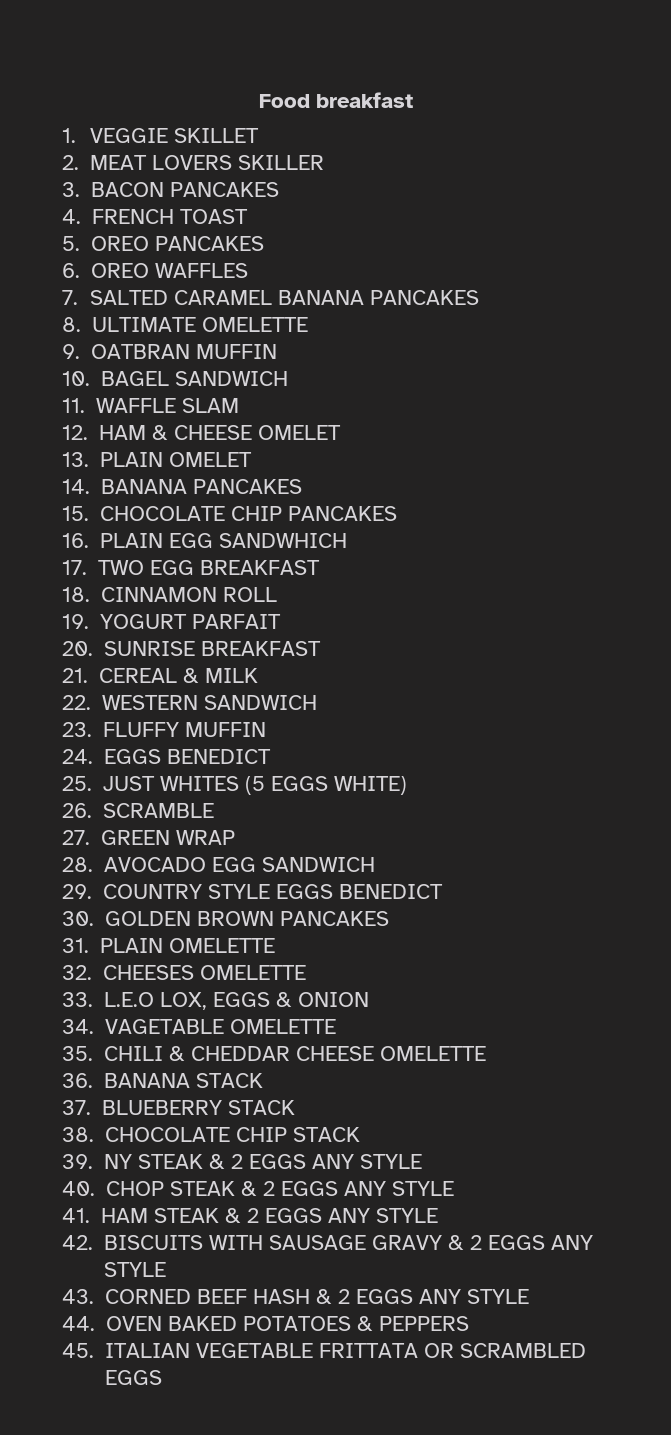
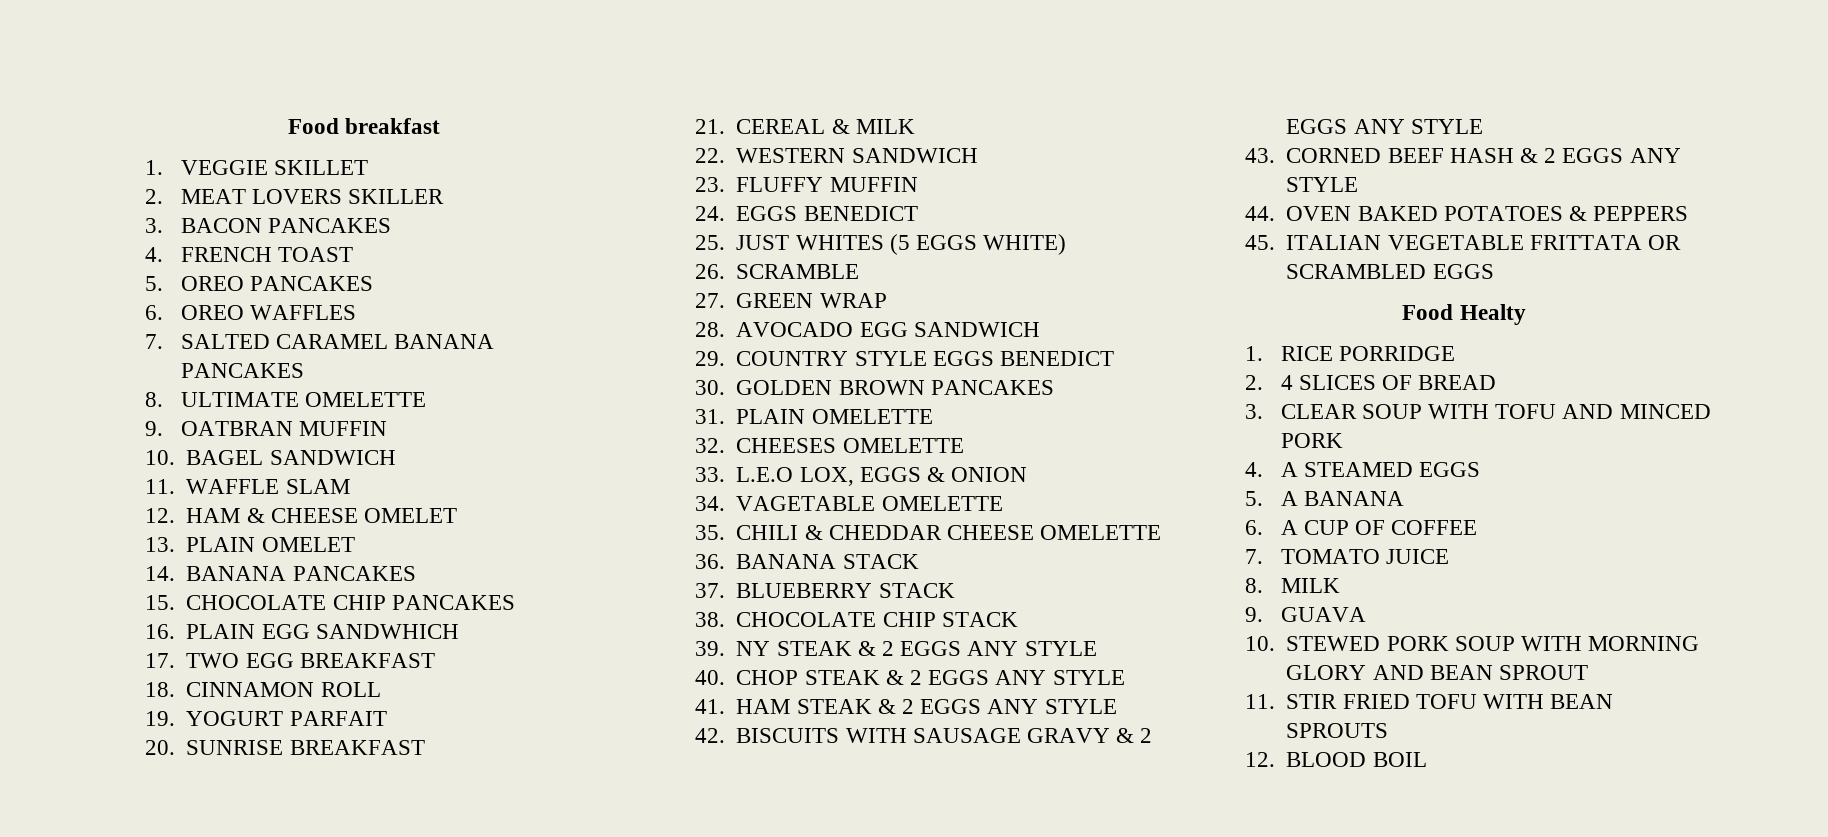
+ Food Healty
+ 1. RICE PORRIDGE
+ 2. 4 SLICES OF BREAD
+ 3. CLEAR SOUP WITH TOFU AND MINCED PORK
+ 4. A STEAMED EGGS
+ 5. A BANANA
+ 6. A CUP OF COFFEE
+ 7. TOMATO JUICE
+ 8. MILK
+ 9. GUAVA
+ 10. STEWED PORK SOUP WITH MORNING GLORY AND BEAN SPROUT
+ 11. STIR FRIED TOFU WITH BEAN SPROUTS
+ 12. BLOOD BOIL

